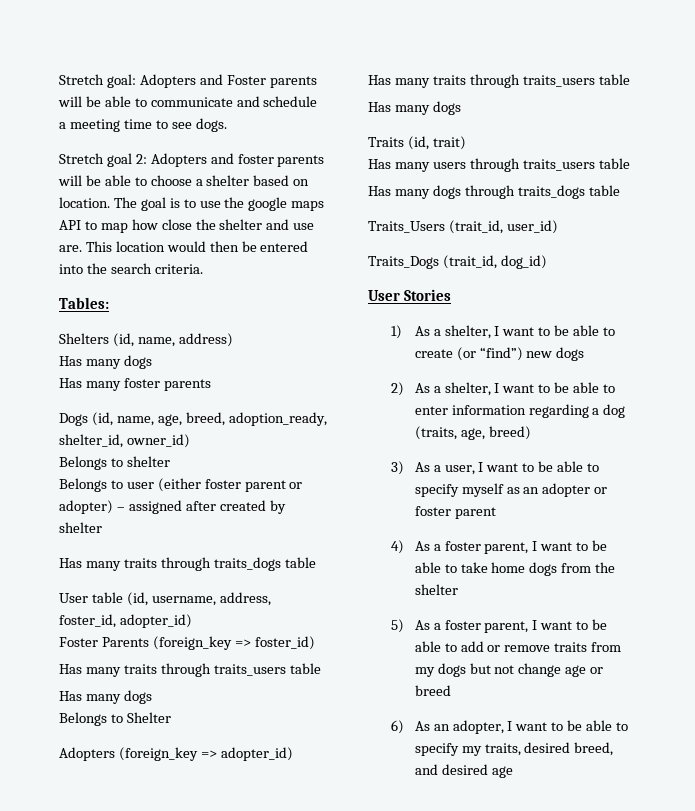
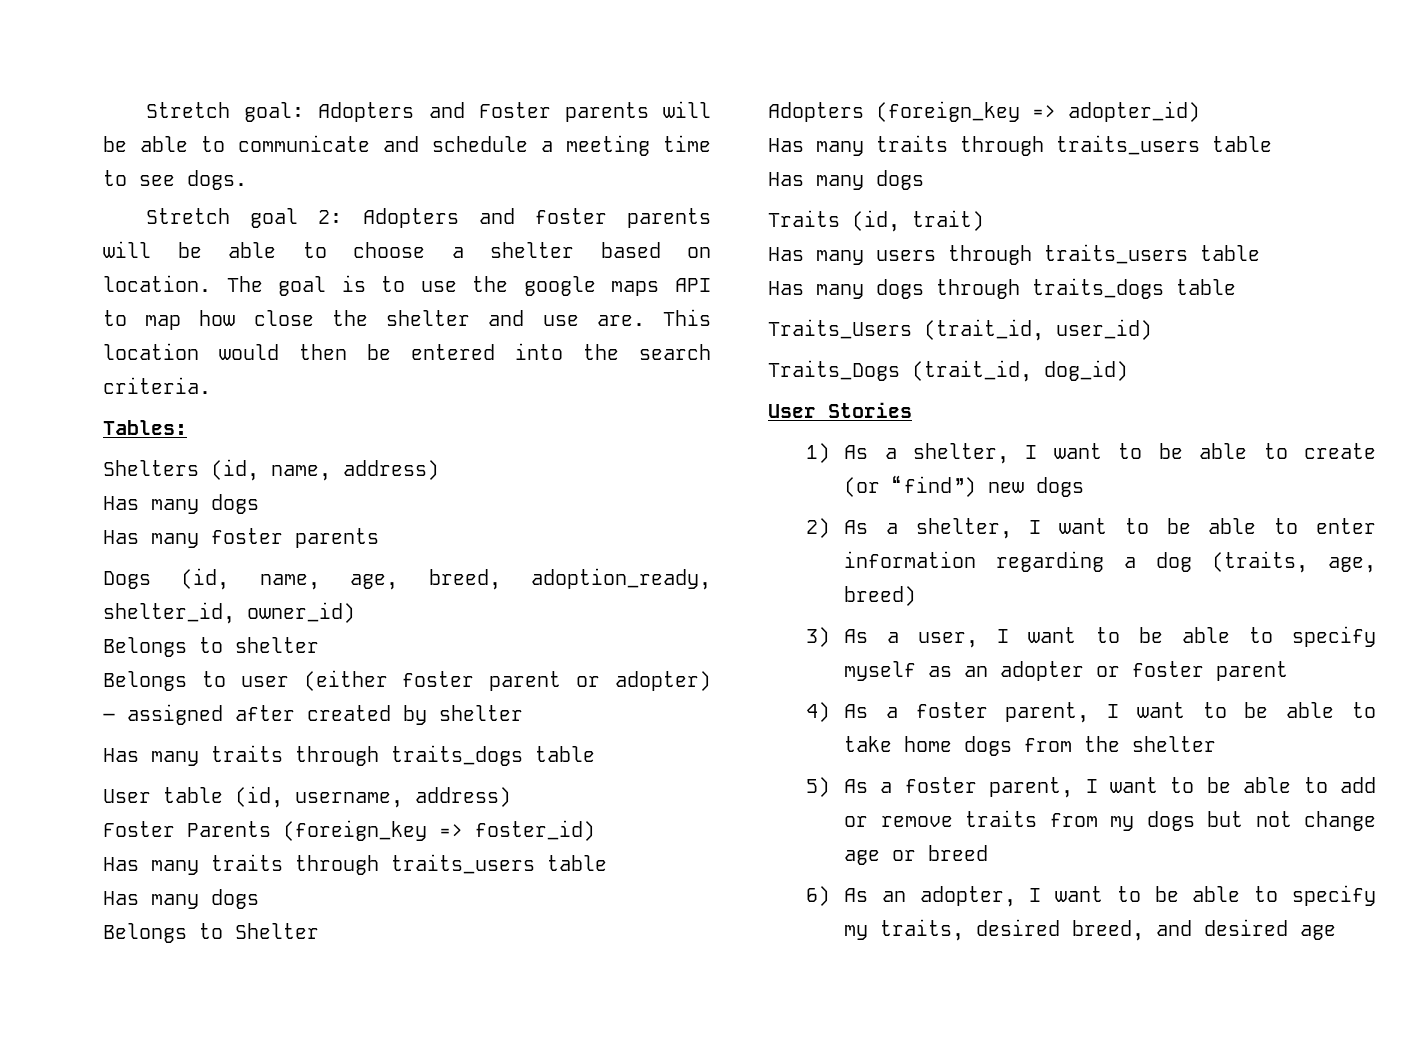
- User table (id, username, address, foster_id, adopter_id)
+ User table (id, username, address)

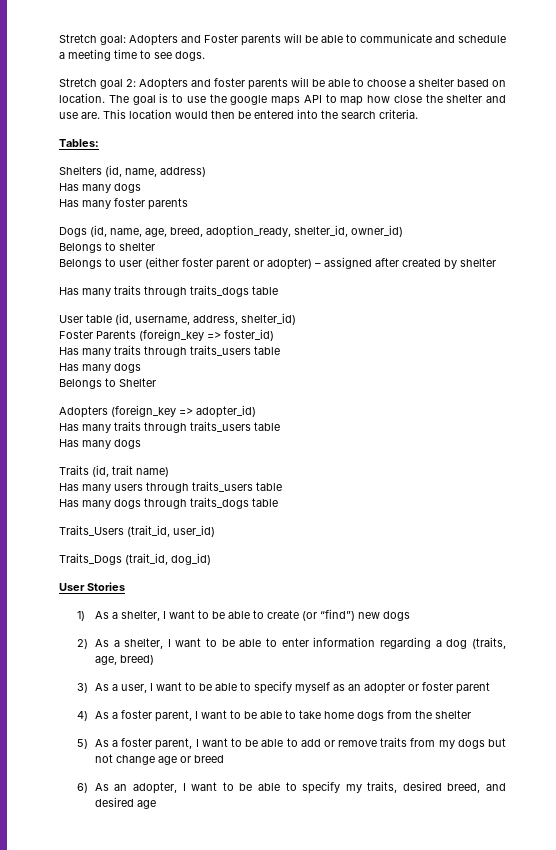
- User table (id, username, address)
+ User table (id, username, address, shelter_id)
- Traits (id, trait)
+ Traits (id, trait name)

